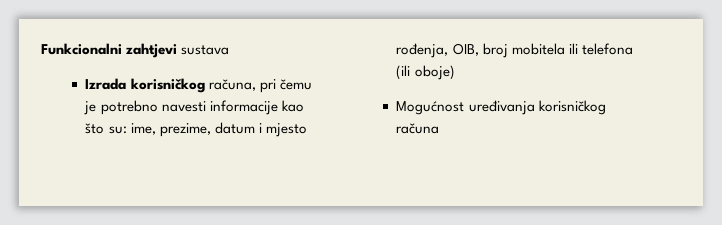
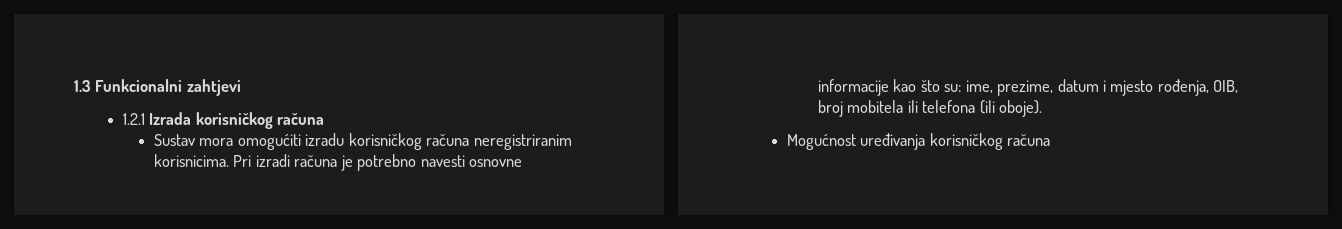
- Funkcionalni zahtjevi sustava
- Izrada korisničkog računa, pri čemu je potrebno navesti informacije kao što su: ime, prezime, datum i mjesto rođenja, OIB, broj mobitela ili telefona (ili oboje)
+ 1.3 Funkcionalni zahtjevi
+ 1.2.1 Izrada korisničkog računa
+ Sustav mora omogućiti izradu korisničkog računa neregistriranim korisnicima. Pri izradi računa je potrebno navesti osnovne informacije kao što su: ime, prezime, datum i mjesto rođenja, OIB, broj mobitela ili telefona (ili oboje).

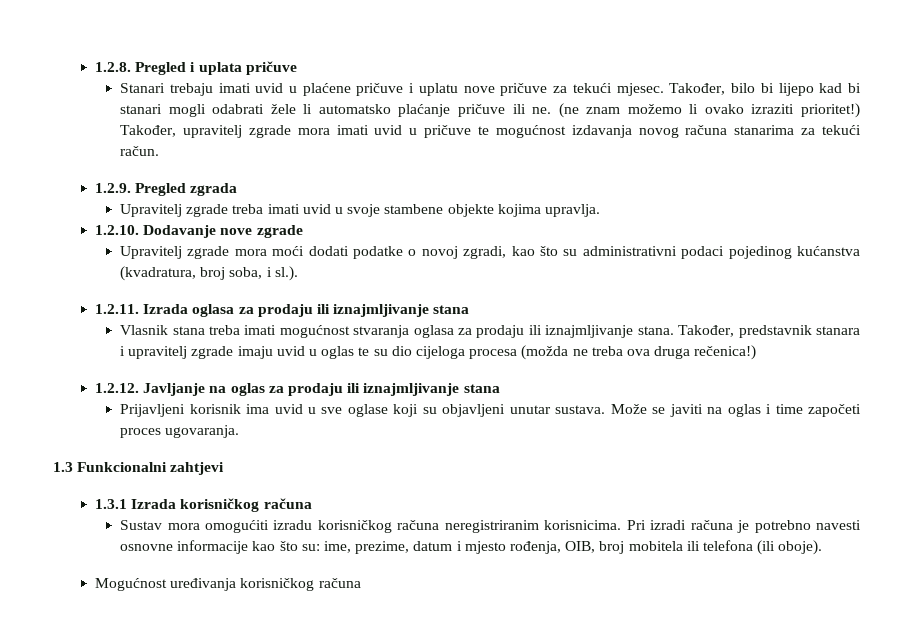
+ 1.2.8. Pregled i uplata pričuve
+ Stanari trebaju imati uvid u plaćene pričuve i uplatu nove pričuve za tekući mjesec. Također, bilo bi lijepo kad bi stanari mogli odabrati žele li automatsko plaćanje pričuve ili ne. (ne znam možemo li ovako izraziti prioritet!) Također, upravitelj zgrade mora imati uvid u pričuve te mogućnost izdavanja novog računa stanarima za tekući račun.
+ 1.2.9. Pregled zgrada
+ Upravitelj zgrade treba imati uvid u svoje stambene objekte kojima upravlja.
+ 1.2.10. Dodavanje nove zgrade
+ Upravitelj zgrade mora moći dodati podatke o novoj zgradi, kao što su administrativni podaci pojedinog kućanstva (kvadratura, broj soba, i sl.).
+ 1.2.11. Izrada oglasa za prodaju ili iznajmljivanje stana
+ Vlasnik stana treba imati mogućnost stvaranja oglasa za prodaju ili iznajmljivanje stana. Također, predstavnik stanara i upravitelj zgrade imaju uvid u oglas te su dio cijeloga procesa (možda ne treba ova druga rečenica!)
+ 1.2.12. Javljanje na oglas za prodaju ili iznajmljivanje stana
+ Prijavljeni korisnik ima uvid u sve oglase koji su objavljeni unutar sustava. Može se javiti na oglas i time započeti proces ugovaranja.
- 1.2.1 Izrada korisničkog računa
+ 1.3.1 Izrada korisničkog računa

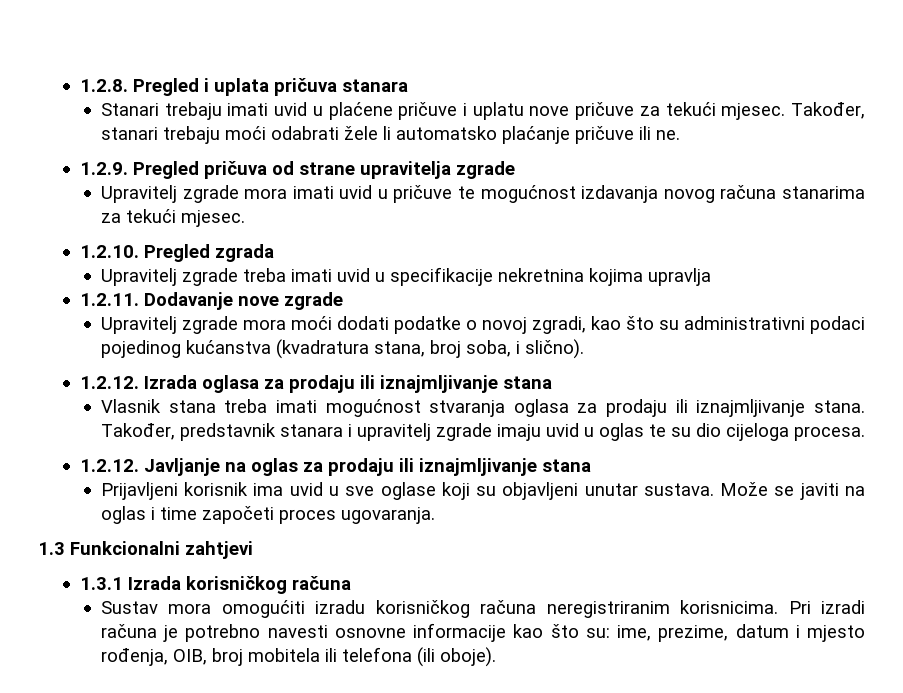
- 1.2.8. Pregled i uplata pričuve
+ 1.2.8. Pregled i uplata pričuva stanara
- Također, bilo bi lijepo kad bi stanari mogli odabrati žele li automatsko plaćanje pričuve ili ne. (ne znam možemo li ovako izraziti prioritet!) Također, upravitelj zgrade mora imati uvid u pričuve te mogućnost izdavanja novog računa stanarima za tekući račun.
- 1.2.9. Pregled zgrada
+ Također, stanari trebaju moći odabrati žele li automatsko plaćanje pričuve ili ne.
+ 1.2.9. Pregled pričuva od strane upravitelja zgrade
+ Upravitelj zgrade mora imati uvid u pričuve te mogućnost izdavanja novog računa stanarima za tekući mjesec.
+ 1.2.10. Pregled zgrada
- Upravitelj zgrade treba imati uvid u svoje stambene objekte kojima upravlja.
- 1.2.10. Dodavanje nove zgrade
+ Upravitelj zgrade treba imati uvid u specifikacije nekretnina kojima upravlja
+ 1.2.11. Dodavanje nove zgrade
- Upravitelj zgrade mora moći dodati podatke o novoj zgradi, kao što su administrativni podaci pojedinog kućanstva (kvadratura, broj soba, i sl.).
- 1.2.11. Izrada oglasa za prodaju ili iznajmljivanje stana
+ Upravitelj zgrade mora moći dodati podatke o novoj zgradi, kao što su administrativni podaci pojedinog kućanstva (kvadratura stana, broj soba, i slično).
+ 1.2.12. Izrada oglasa za prodaju ili iznajmljivanje stana
- Također, predstavnik stanara i upravitelj zgrade imaju uvid u oglas te su dio cijeloga procesa (možda ne treba ova druga rečenica!)
+ Također, predstavnik stanara i upravitelj zgrade imaju uvid u oglas te su dio cijeloga procesa.
- Mogućnost uređivanja korisničkog računa

